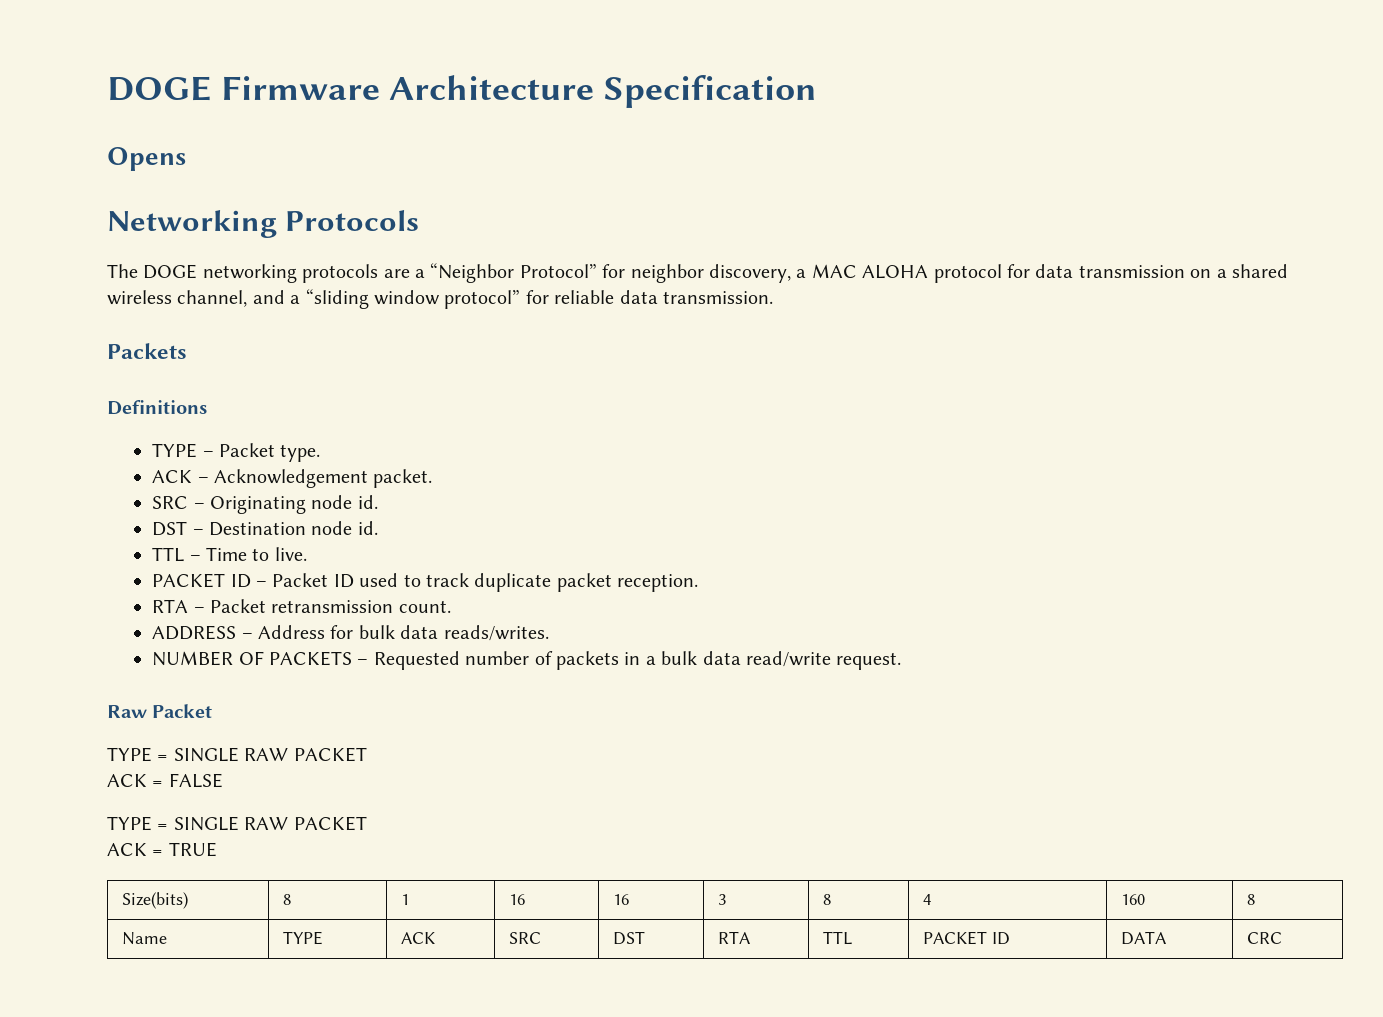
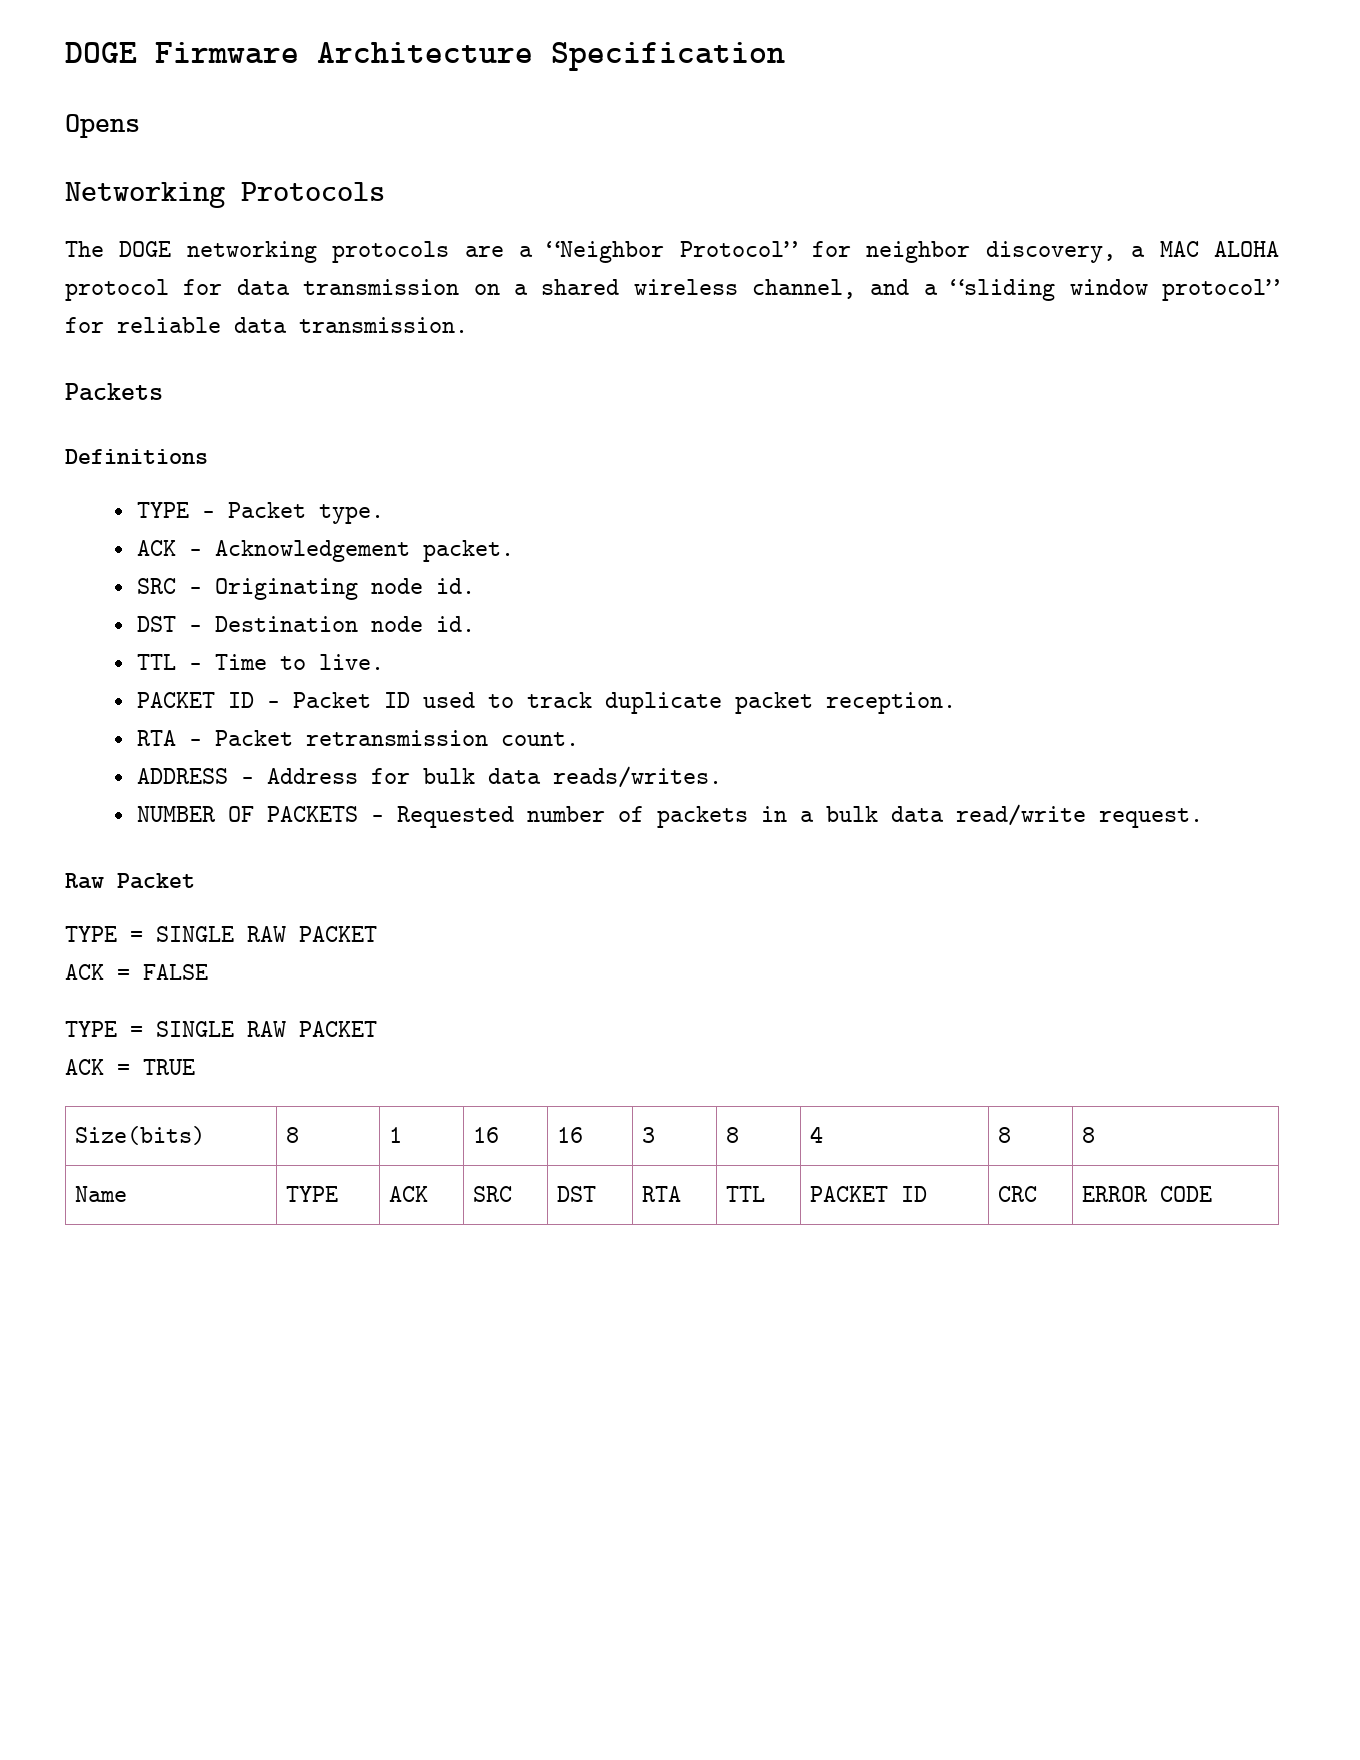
- Size(bits) | 8 | 1 | 16 | 16 | 3 | 8 | 4 | 160 | 8
+ Size(bits) | 8 | 1 | 16 | 16 | 3 | 8 | 4 | 8 | 8
- Name | TYPE | ACK | SRC | DST | RTA | TTL | PACKET ID | DATA | CRC
+ Name | TYPE | ACK | SRC | DST | RTA | TTL | PACKET ID | CRC | ERROR CODE

